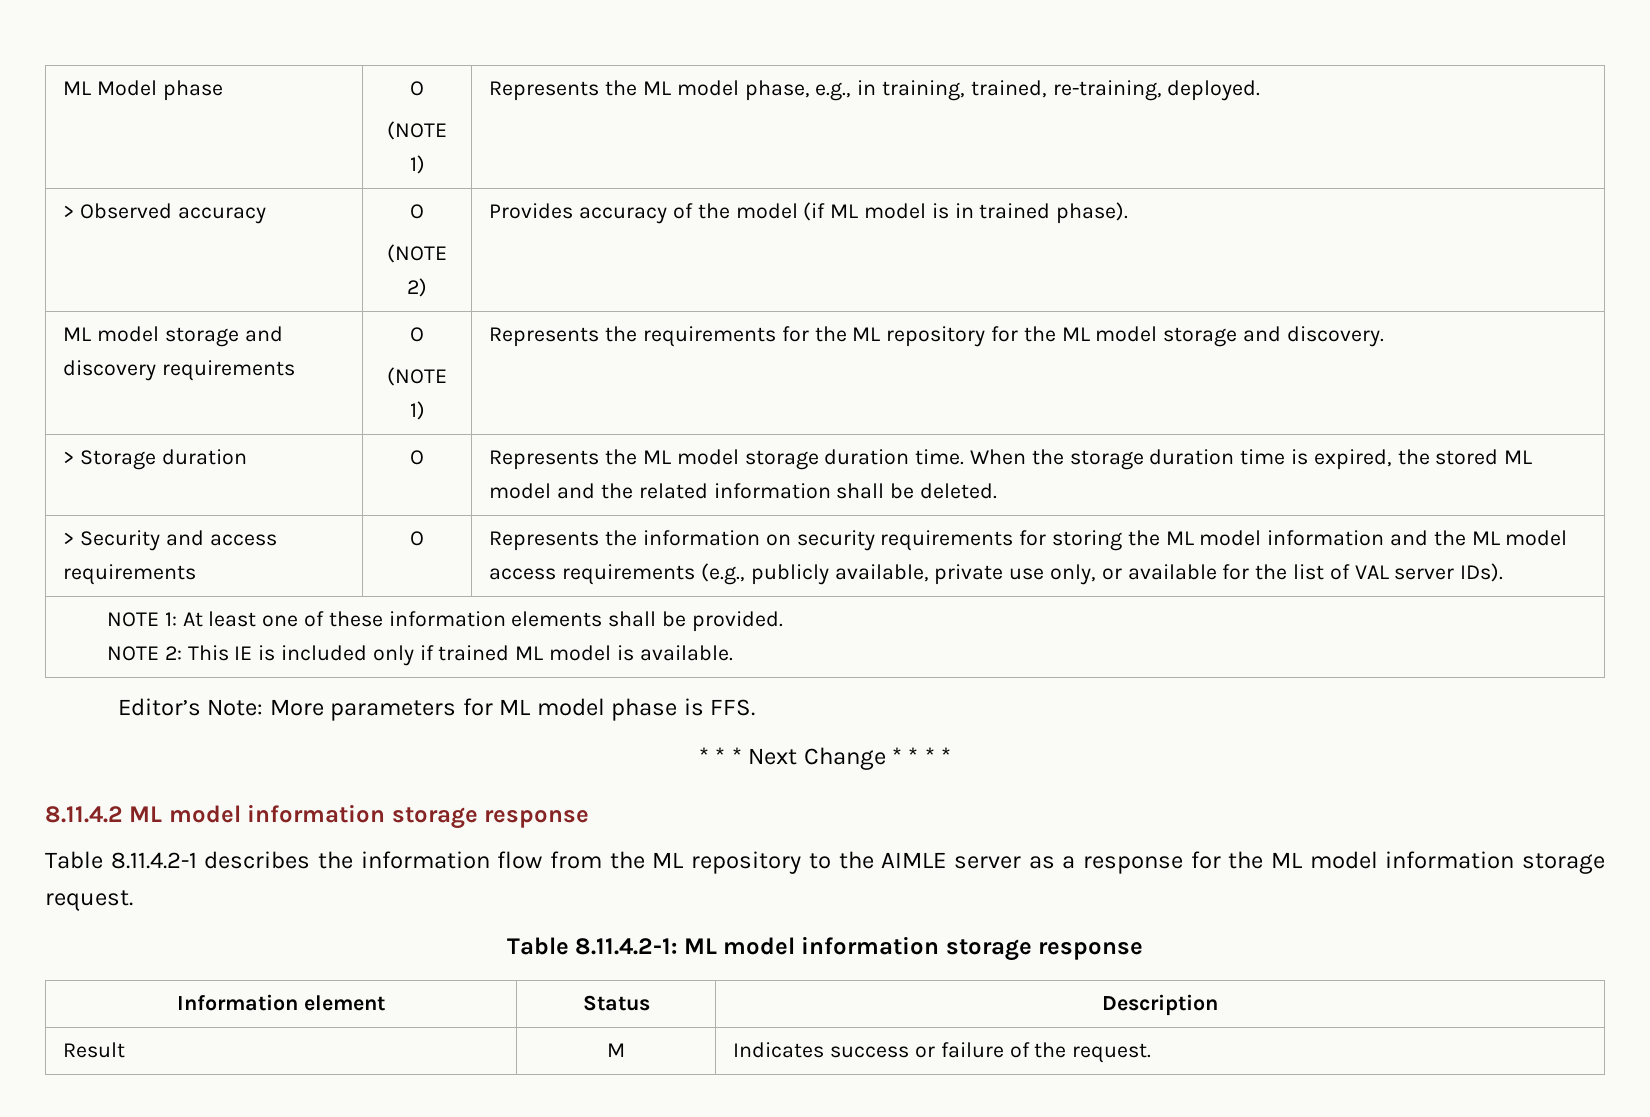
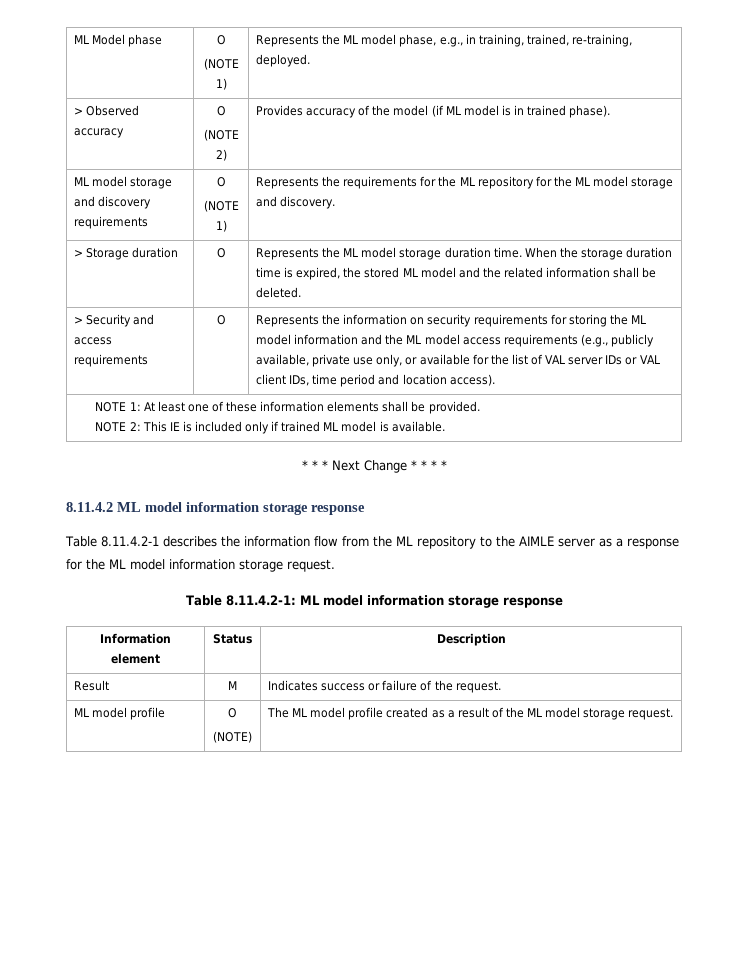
- Represents the information on security requirements for storing the ML model information and the ML model access requirements (e.g., publicly available, private use only, or available for the list of VAL server IDs).
+ Represents the information on security requirements for storing the ML model information and the ML model access requirements (e.g., publicly available, private use only, or available for the list of VAL server IDs or VAL client IDs, time period and location access).
- Editor’s Note: More parameters for ML model phase is FFS.
+ ML model profile | O
+ (NOTE) | The ML model profile created as a result of the ML model storage request.

